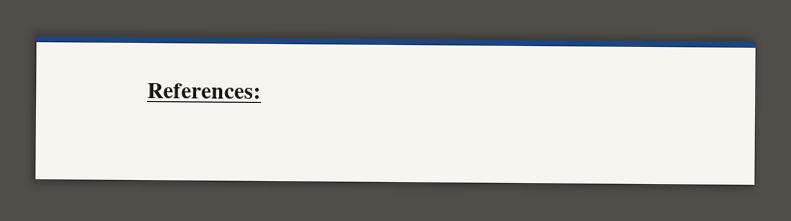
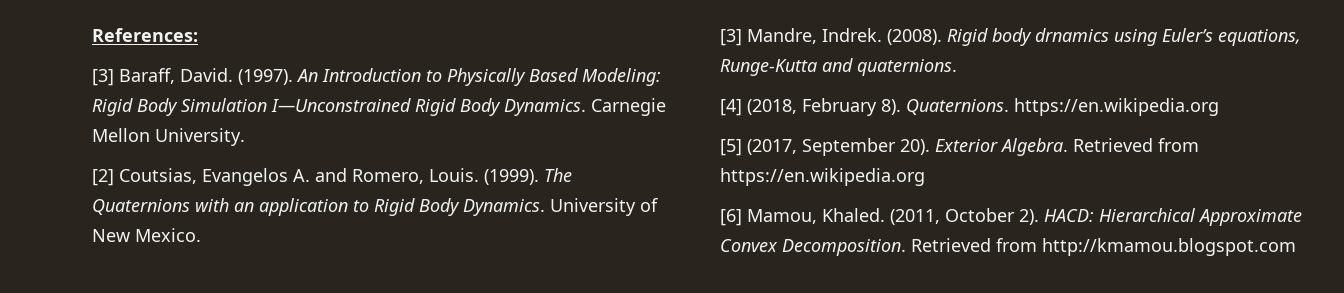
+ [3] Baraff, David. (1997). An Introduction to Physically Based Modeling: Rigid Body Simulation I—Unconstrained Rigid Body Dynamics. Carnegie Mellon University.
+ [2] Coutsias, Evangelos A. and Romero, Louis. (1999). The Quaternions with an application to Rigid Body Dynamics. University of New Mexico.
+ [3] Mandre, Indrek. (2008). Rigid body drnamics using Euler’s equations, Runge-Kutta and quaternions.
+ [4] (2018, February 8). Quaternions. https://en.wikipedia.org
+ [5] (2017, September 20). Exterior Algebra. Retrieved from https://en.wikipedia.org
+ [6] Mamou, Khaled. (2011, October 2). HACD: Hierarchical Approximate Convex Decomposition. Retrieved from http://kmamou.blogspot.com

